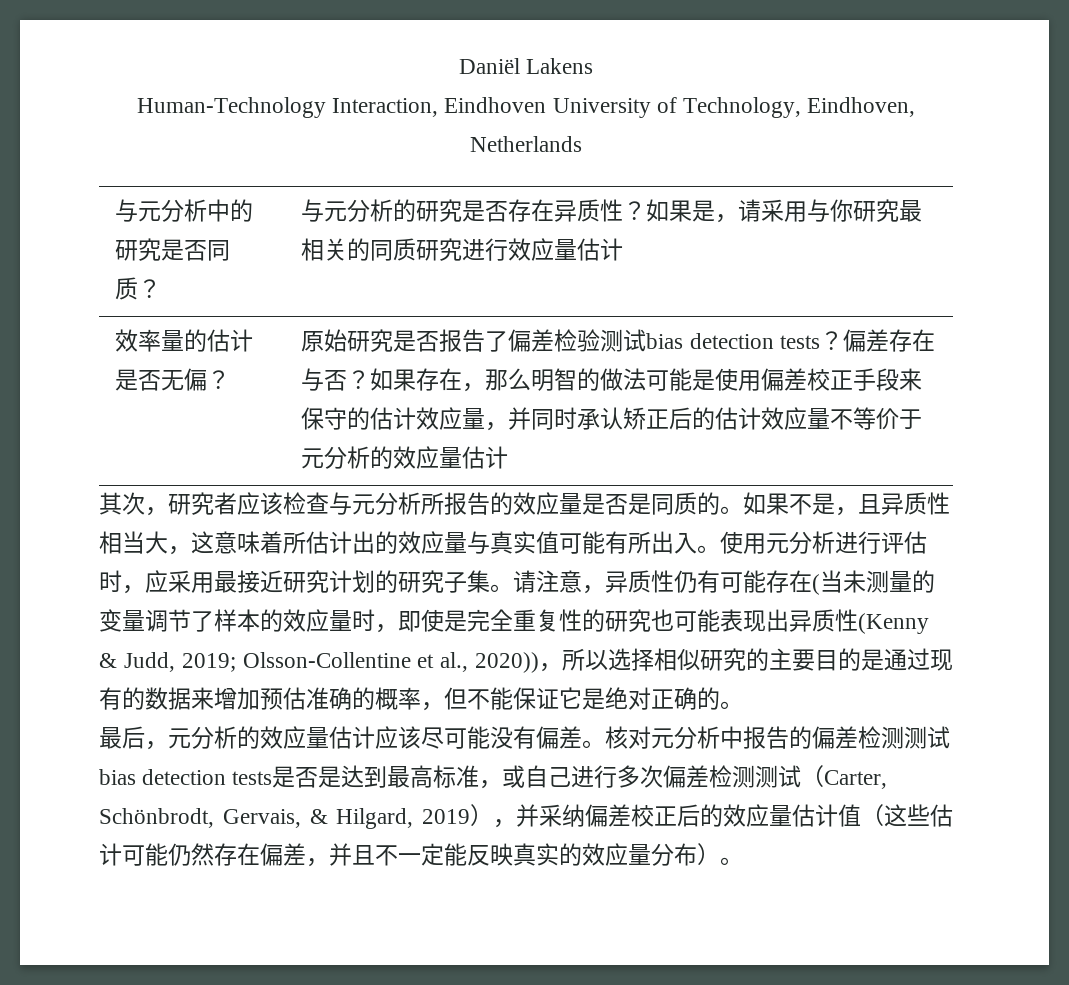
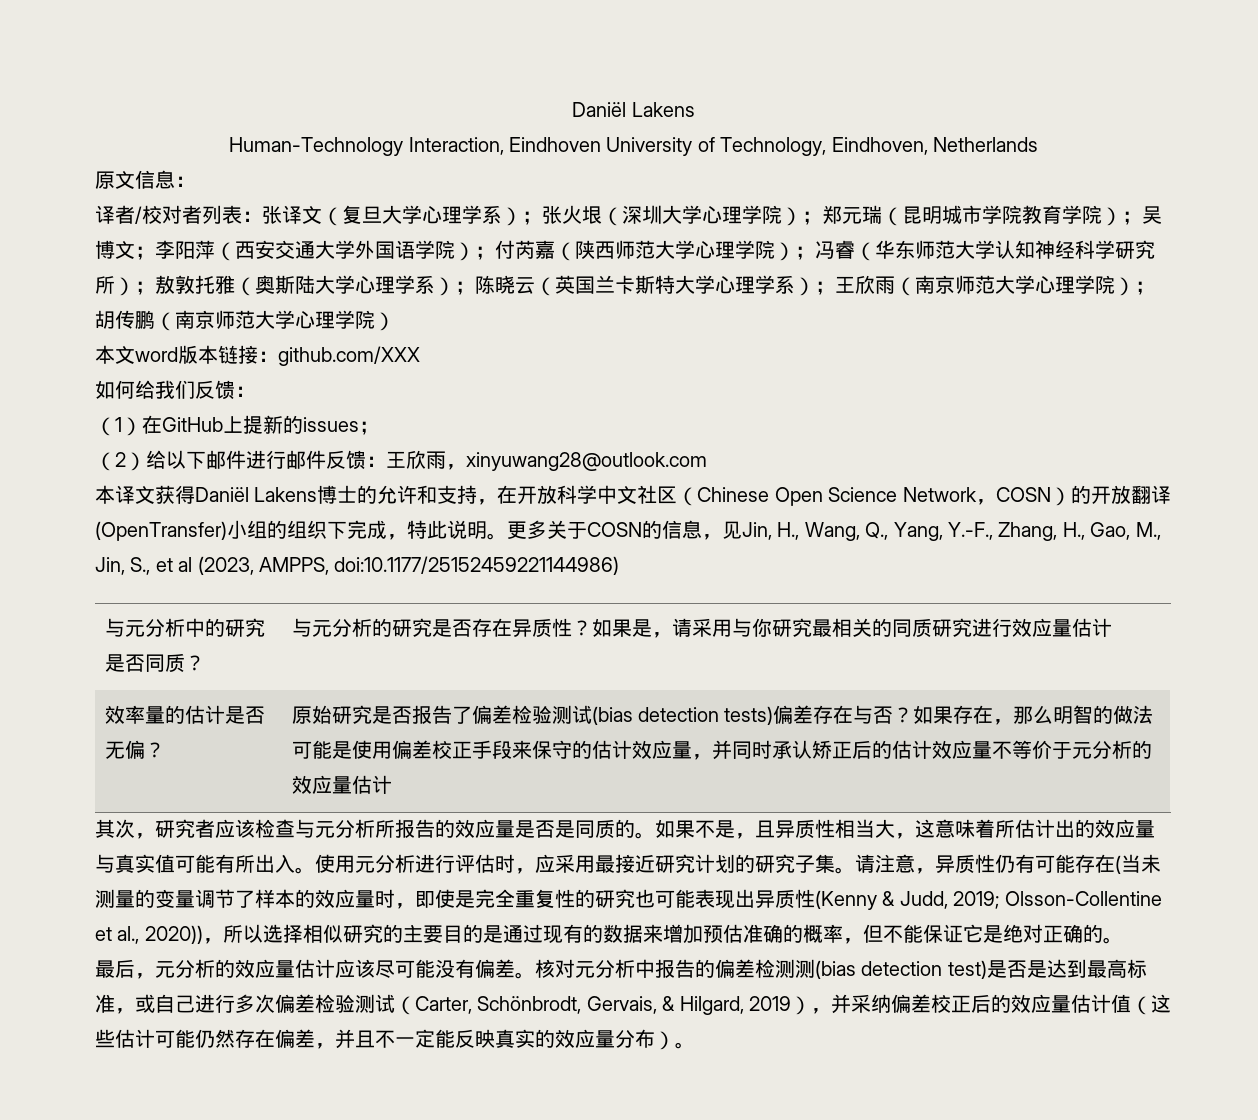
+ 原文信息：
+ 译者/校对者列表：张译文（复旦大学心理学系）；张火垠（深圳大学心理学院）；郑元瑞（昆明城市学院教育学院）；吴博文；李阳萍（西安交通大学外国语学院）；付芮嘉（陕西师范大学心理学院）；冯睿（华东师范大学认知神经科学研究所）；敖敦托雅（奥斯陆大学心理学系）；陈晓云（英国兰卡斯特大学心理学系）；王欣雨（南京师范大学心理学院）；胡传鹏（南京师范大学心理学院）
+ 本文word版本链接：github.com/XXX
+ 如何给我们反馈：
+ （1）在GitHub上提新的issues；
+ （2）给以下邮件进行邮件反馈：王欣雨，xinyuwang28@outlook.com
+ 本译文获得Daniël Lakens博士的允许和支持，在开放科学中文社区（Chinese Open Science Network，COSN）的开放翻译(OpenTransfer)小组的组织下完成，特此说明。更多关于COSN的信息，见Jin, H., Wang, Q., Yang, Y.-F., Zhang, H., Gao, M., Jin, S., et al (2023, AMPPS, doi:10.1177/25152459221144986)
- 原始研究是否报告了偏差检验测试bias detection tests？偏差存在与否？
+ 原始研究是否报告了偏差检验测试(bias detection tests)偏差存在与否？
- 核对元分析中报告的偏差检测测试bias detection tests是否是达到最高标准，或自己进行多次偏差检测测试（Carter, Schönbrodt, Gervais, & Hilgard, 2019），并采纳偏差校正后的效应量估计值（这些估计可能仍然存在偏差，并且不一定能反映真实的效应量分布）。
+ 核对元分析中报告的偏差检测测(bias detection test)是否是达到最高标准，或自己进行多次偏差检验测试（Carter, Schönbrodt, Gervais, & Hilgard, 2019），并采纳偏差校正后的效应量估计值（这些估计可能仍然存在偏差，并且不一定能反映真实的效应量分布）。

